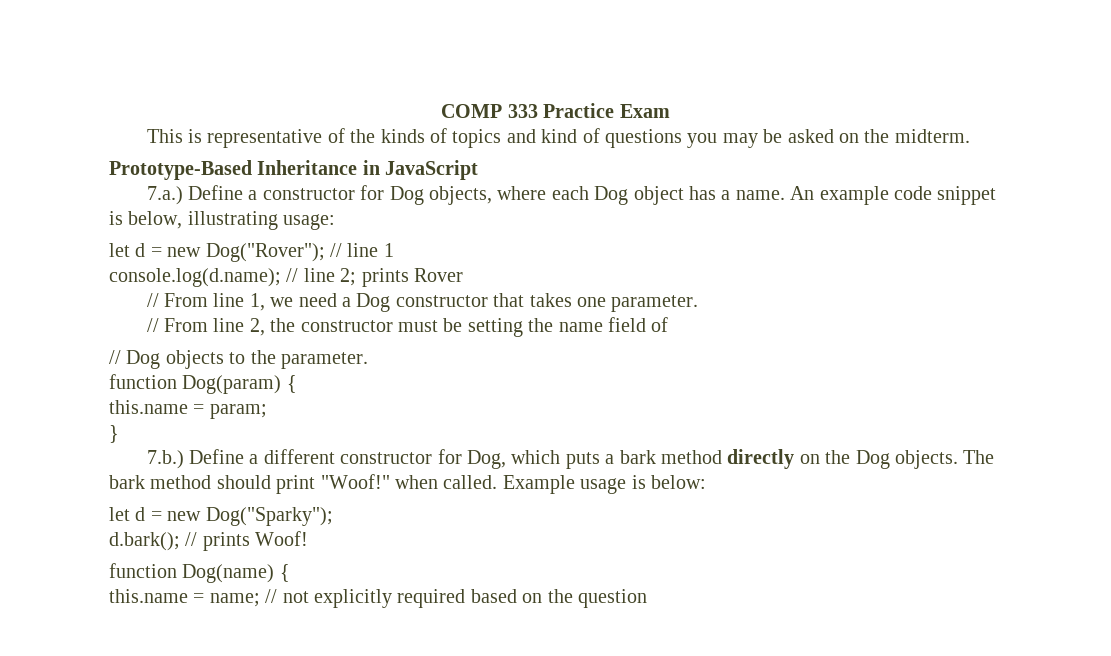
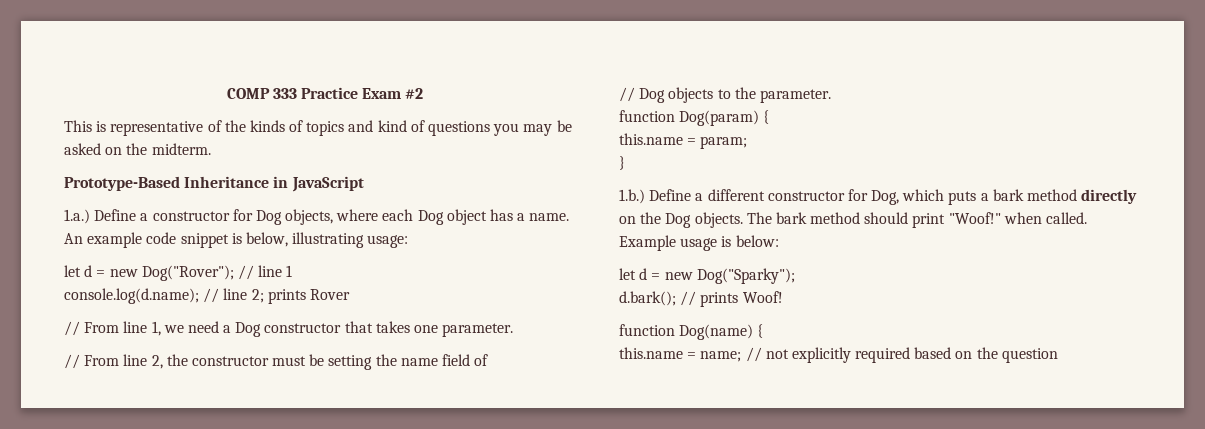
- COMP 333 Practice Exam
+ COMP 333 Practice Exam #2
- 7.a.) Define a constructor for Dog objects, where each Dog object has a name.
+ 1.a.) Define a constructor for Dog objects, where each Dog object has a name.
- 7.b.) Define a different constructor for Dog, which puts a bark method directly on the Dog objects.
+ 1.b.) Define a different constructor for Dog, which puts a bark method directly on the Dog objects.

